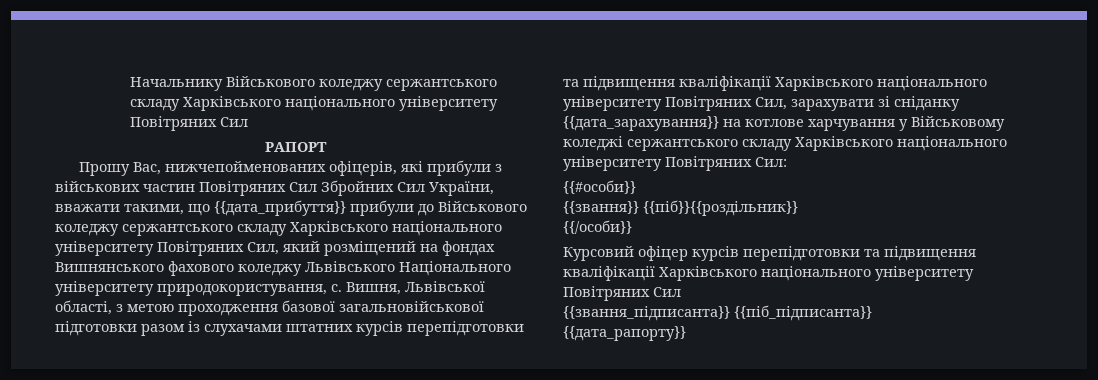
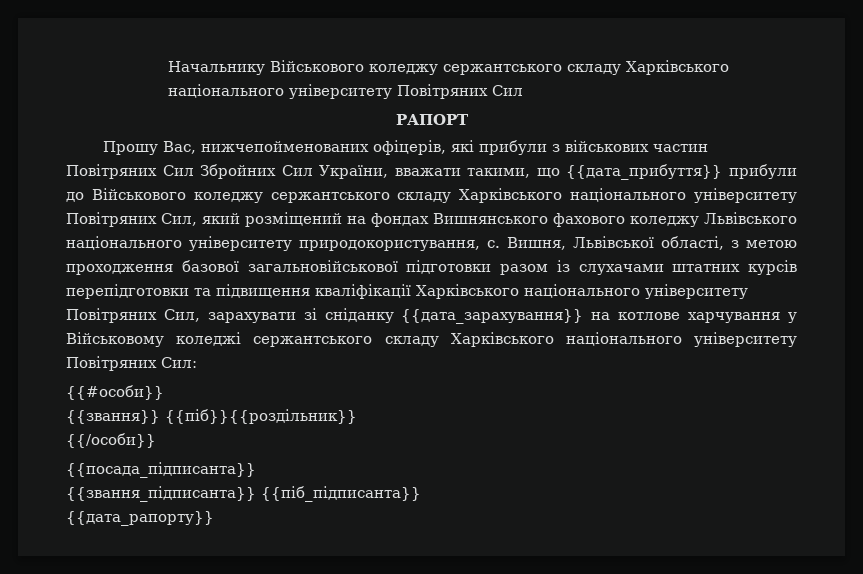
- Прошу Вас, нижчепойменованих офіцерів, які прибули з військових частин Повітряних Сил Збройних Сил України, вважати такими, що {{дата_прибуття}} прибули до Військового коледжу сержантського складу Харківського національного університету Повітряних Сил, який розміщений на фондах Вишнянського фахового коледжу Львівського Національного університету природокористування, с.
+ Прошу Вас, нижчепойменованих офіцерів, які прибули з військових частин Повітряних Сил Збройних Сил України, вважати такими, що {{дата_прибуття}} прибули до Військового коледжу сержантського складу Харківського національного університету Повітряних Сил, який розміщений на фондах Вишнянського фахового коледжу Львівського національного університету природокористування, с.
- Курсовий офіцер курсів перепідготовки та підвищення кваліфікації Харківського національного університету Повітряних Сил
+ {{посада_підписанта}}

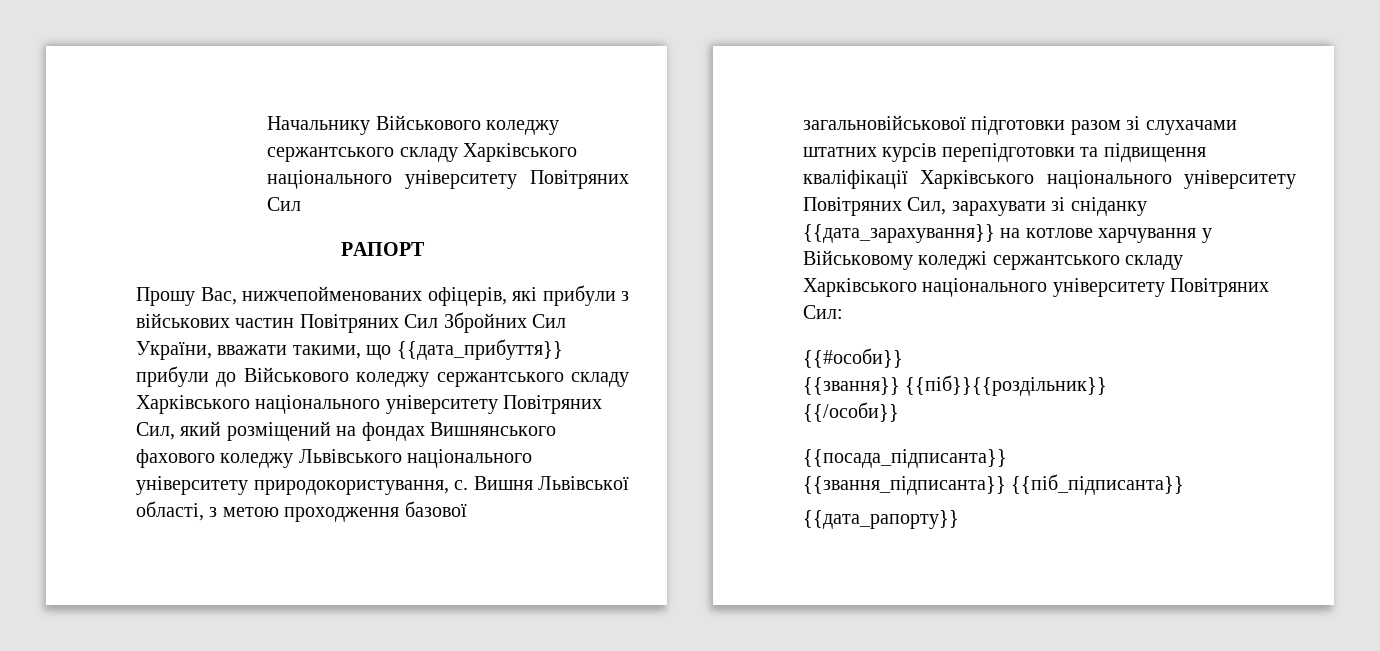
- Вишня, Львівської області, з метою проходження базової загальновійськової підготовки разом із слухачами штатних курсів перепідготовки та підвищення кваліфікації Харківського національного університету Повітряних Сил, зарахувати зі сніданку {{дата_зарахування}} на котлове харчування у Військовому коледжі сержантського складу Харківського національного університету Повітряних Сил:
+ Вишня Львівської області, з метою проходження базової загальновійськової підготовки разом зі слухачами штатних курсів перепідготовки та підвищення кваліфікації Харківського національного університету Повітряних Сил, зарахувати зі сніданку {{дата_зарахування}} на котлове харчування у Військовому коледжі сержантського складу Харківського національного університету Повітряних Сил:

